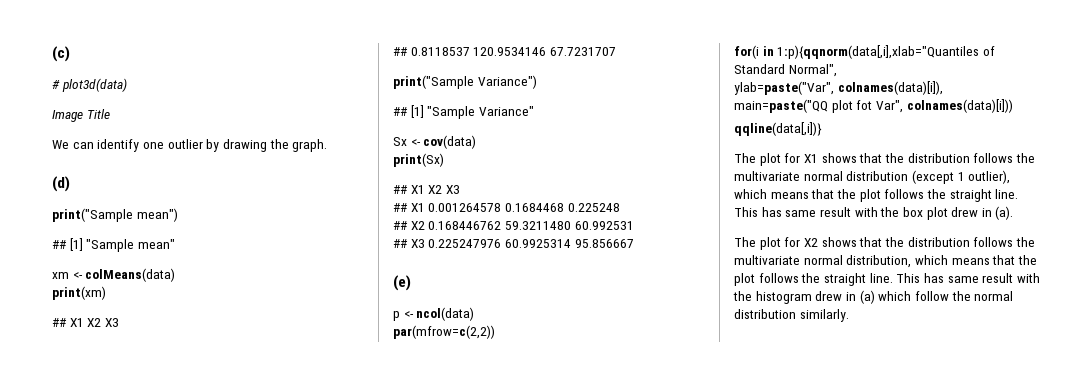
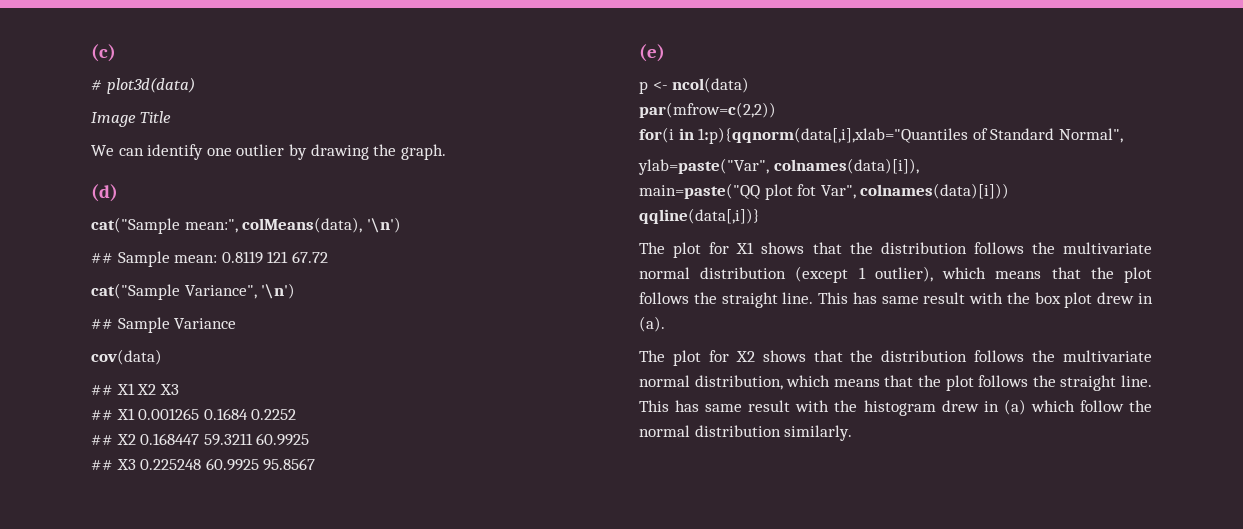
- print("Sample mean")
- ## [1] "Sample mean"
- xm <- colMeans(data)
- print(xm)
- ## X1 X2 X3
- ## 0.8118537 120.9534146 67.7231707
- print("Sample Variance")
- ## [1] "Sample Variance"
- Sx <- cov(data)
+ cat("Sample mean:", colMeans(data), '\n')
+ ## Sample mean: 0.8119 121 67.72
+ cat("Sample Variance", '\n')
+ ## Sample Variance
+ cov(data)
- print(Sx)
- ## X1 0.001264578 0.1684468 0.225248
+ ## X1 0.001265 0.1684 0.2252
- ## X2 0.168446762 59.3211480 60.992531
+ ## X2 0.168447 59.3211 60.9925
- ## X3 0.225247976 60.9925314 95.856667
+ ## X3 0.225248 60.9925 95.8567

